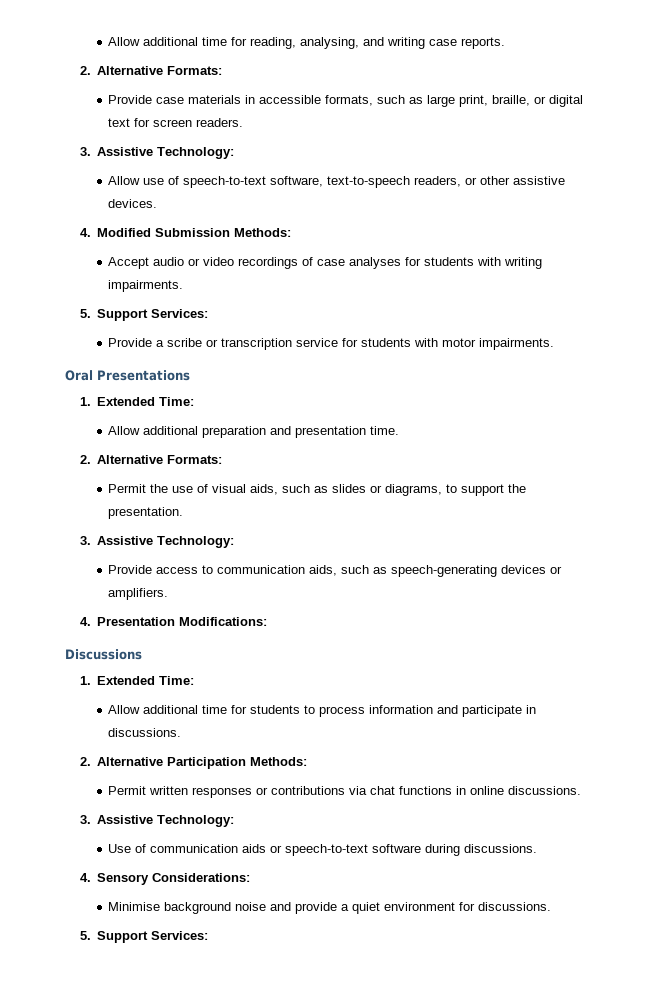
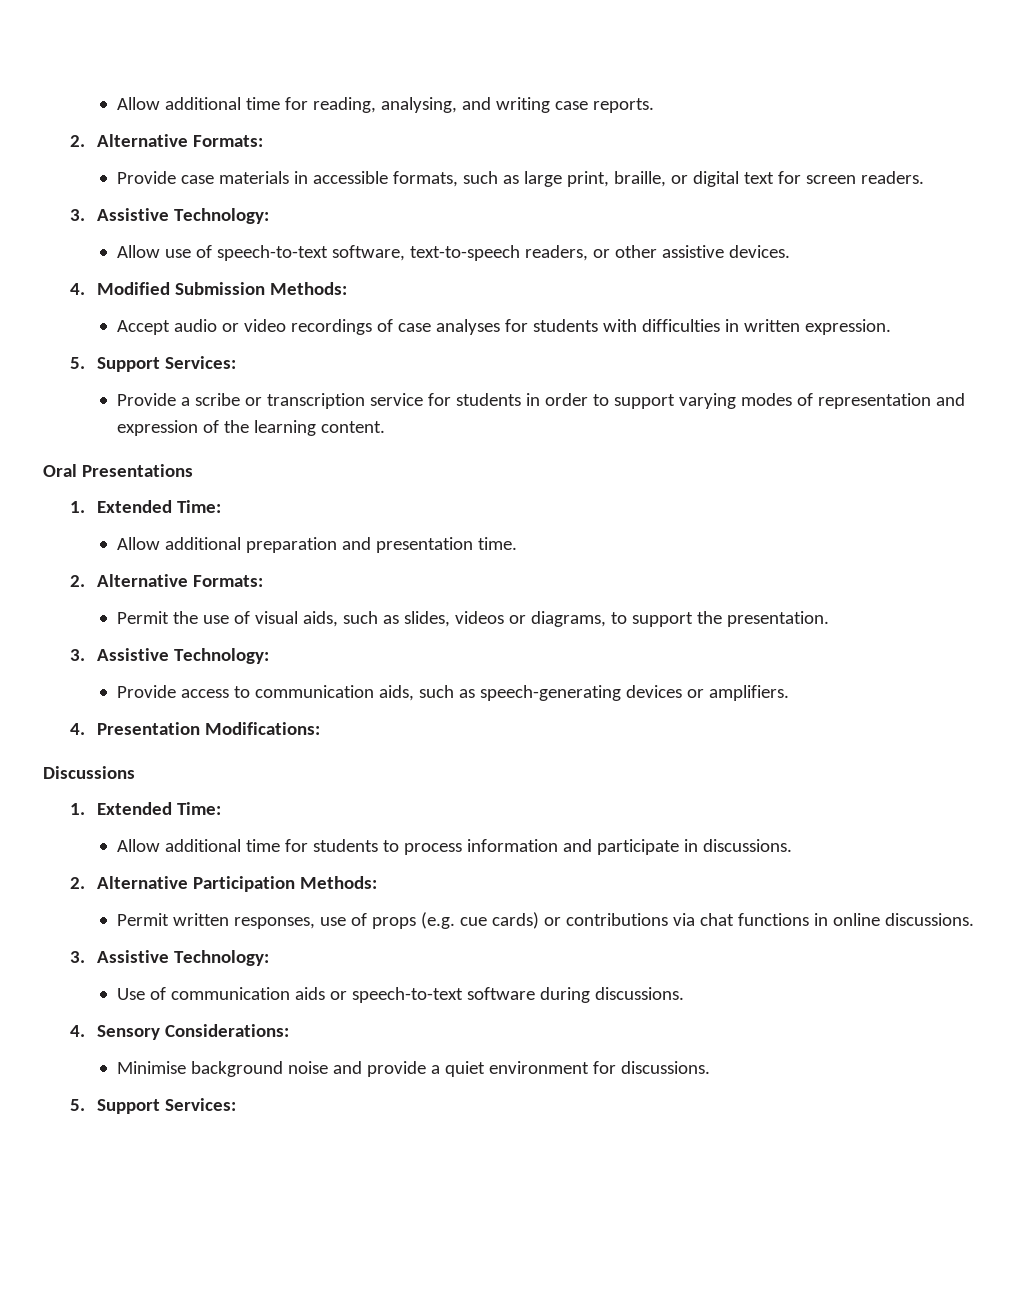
- Accept audio or video recordings of case analyses for students with writing impairments.
+ Accept audio or video recordings of case analyses for students with difficulties in written expression.
- Provide a scribe or transcription service for students with motor impairments.
+ Provide a scribe or transcription service for students in order to support varying modes of representation and expression of the learning content.
- Permit the use of visual aids, such as slides or diagrams, to support the presentation.
+ Permit the use of visual aids, such as slides, videos or diagrams, to support the presentation.
- Permit written responses or contributions via chat functions in online discussions.
+ Permit written responses, use of props (e.g. cue cards) or contributions via chat functions in online discussions.

